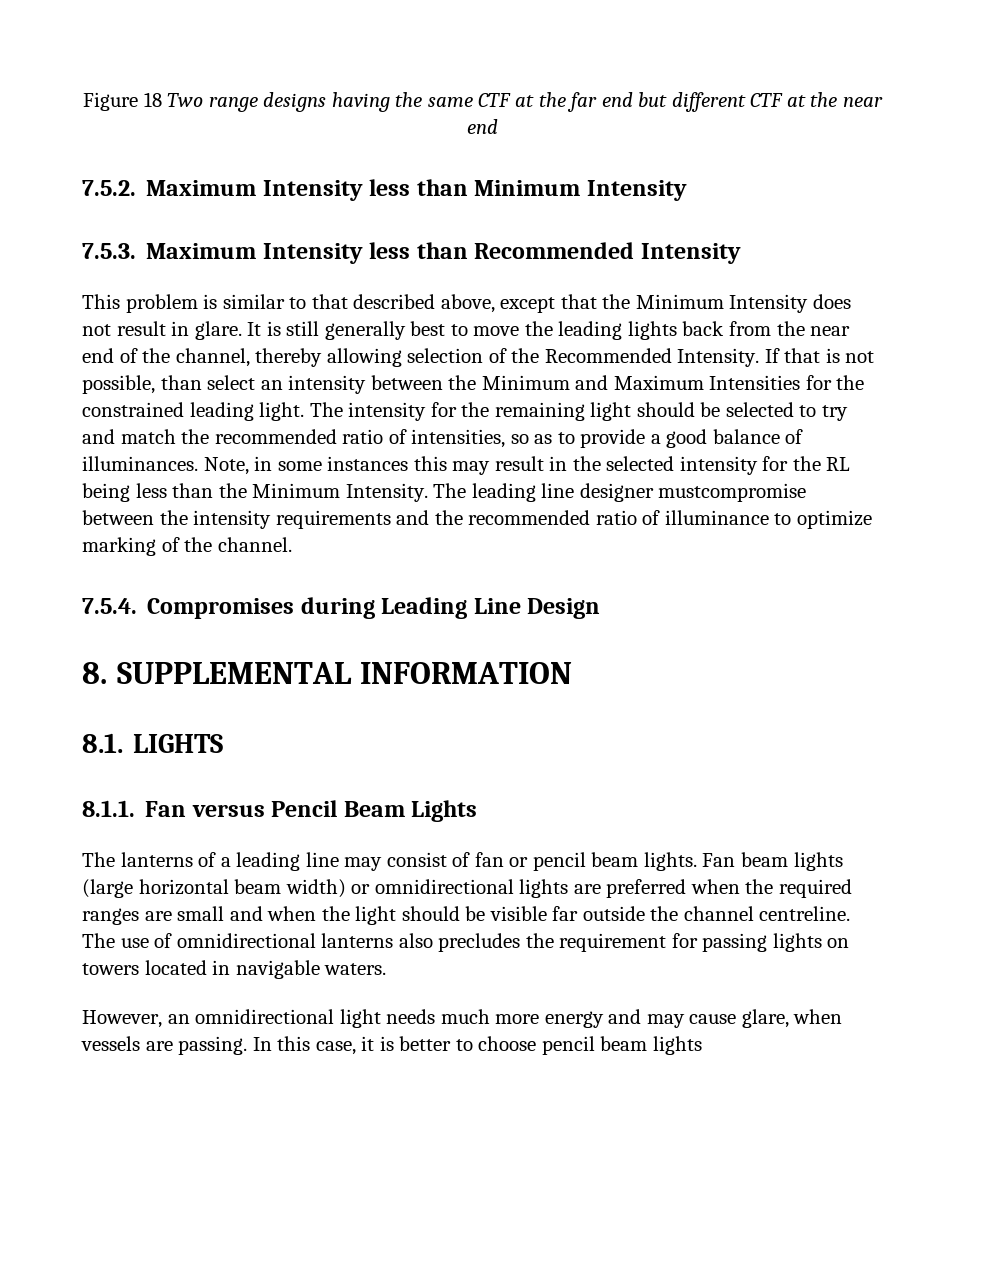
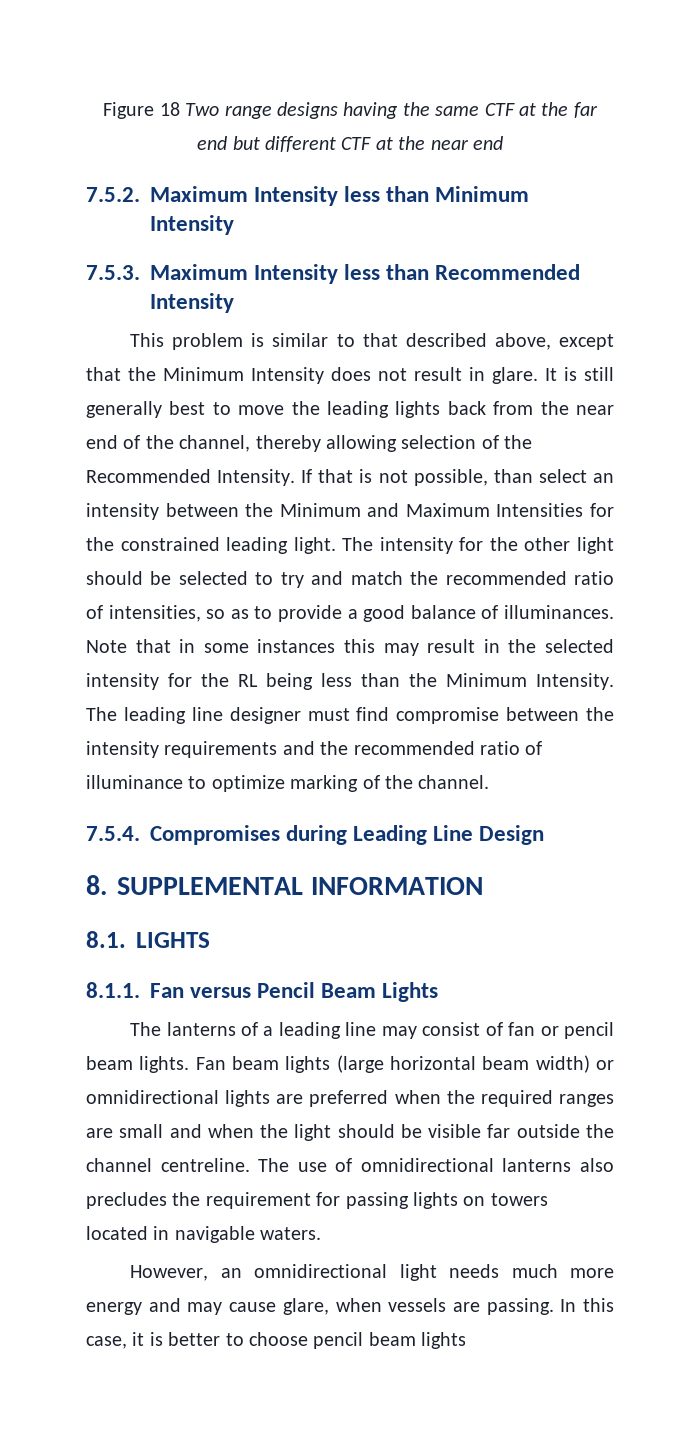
- The intensity for the remaining light should be selected to try and match the recommended ratio of intensities, so as to provide a good balance of illuminances.
+ The intensity for the other light should be selected to try and match the recommended ratio of intensities, so as to provide a good balance of illuminances.
- Note, in some instances this may result in the selected intensity for the RL being less than the Minimum Intensity.
+ Note that in some instances this may result in the selected intensity for the RL being less than the Minimum Intensity.
- The leading line designer mustcompromise between the intensity requirements and the recommended ratio of illuminance to optimize marking of the channel.
+ The leading line designer must find compromise between the intensity requirements and the recommended ratio of illuminance to optimize marking of the channel.

